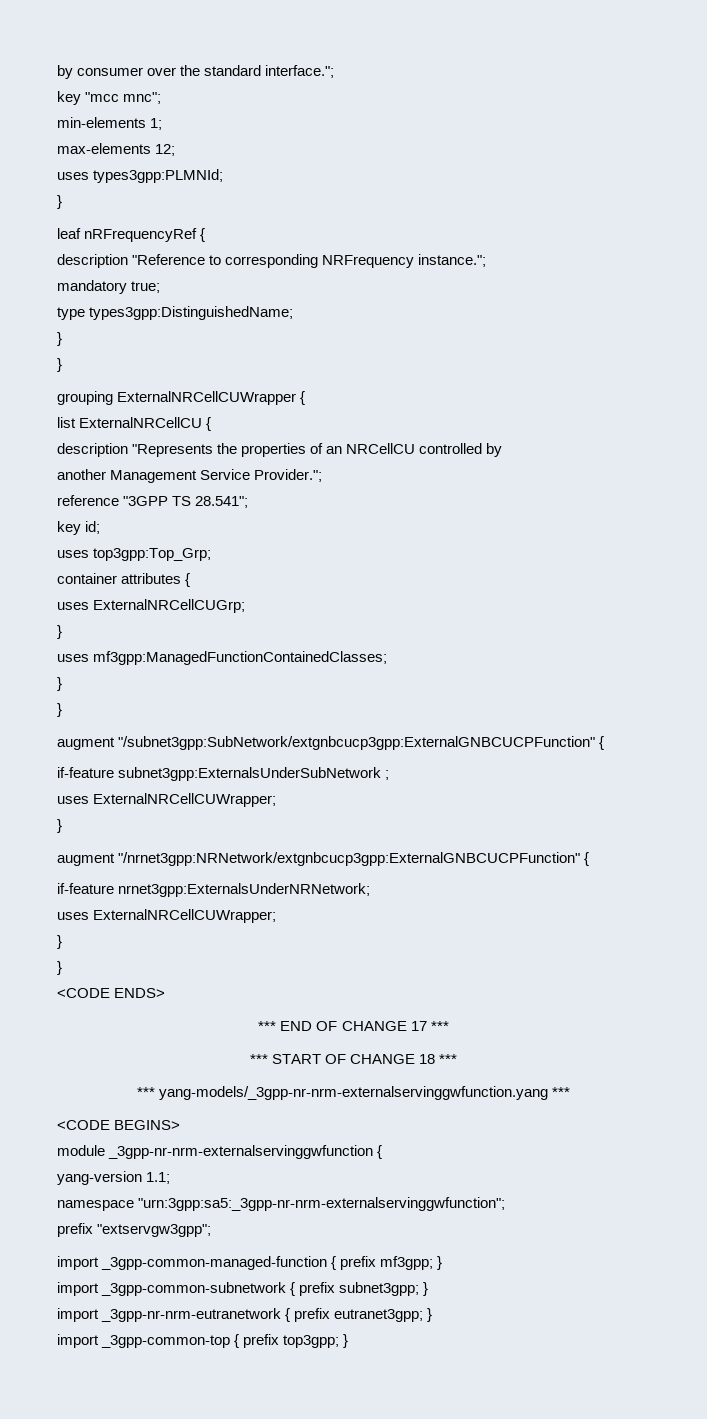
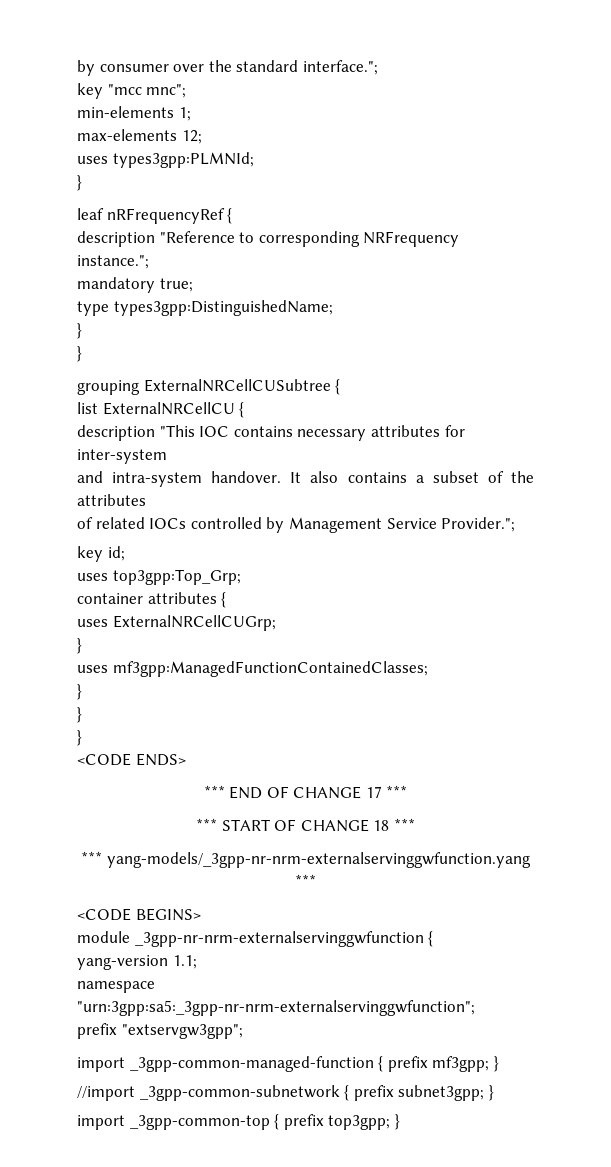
- grouping ExternalNRCellCUWrapper {
+ grouping ExternalNRCellCUSubtree {
- description "Represents the properties of an NRCellCU controlled by
- another Management Service Provider.";
+ description "This IOC contains necessary attributes for inter-system
+ and intra-system handover. It also contains a subset of the attributes
+ of related IOCs controlled by Management Service Provider.";
- reference "3GPP TS 28.541";
- augment "/subnet3gpp:SubNetwork/extgnbcucp3gpp:ExternalGNBCUCPFunction" {
- if-feature subnet3gpp:ExternalsUnderSubNetwork ;
- uses ExternalNRCellCUWrapper;
- }
- augment "/nrnet3gpp:NRNetwork/extgnbcucp3gpp:ExternalGNBCUCPFunction" {
- if-feature nrnet3gpp:ExternalsUnderNRNetwork;
- uses ExternalNRCellCUWrapper;
- }
- import _3gpp-common-subnetwork { prefix subnet3gpp; }
+ //import _3gpp-common-subnetwork { prefix subnet3gpp; }
- import _3gpp-nr-nrm-eutranetwork { prefix eutranet3gpp; }

